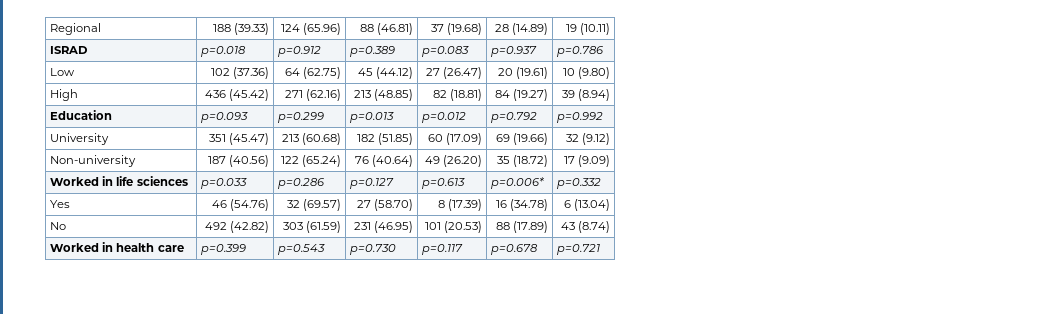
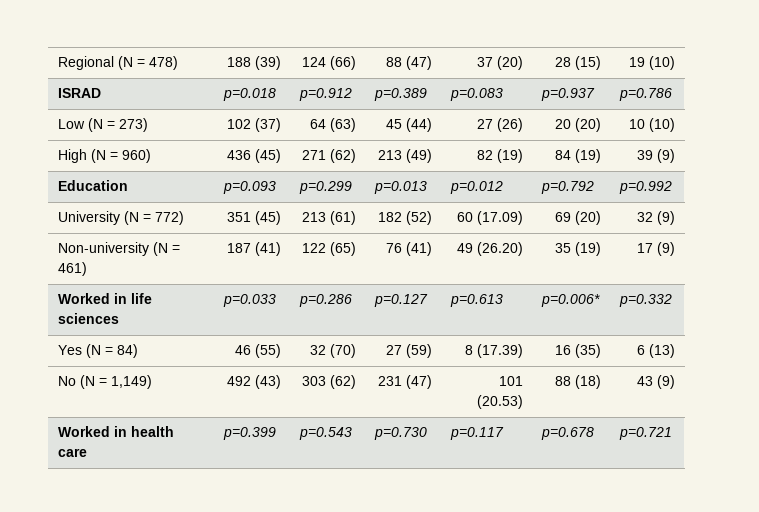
- Regional | 188 (39.33) | 124 (65.96) | 88 (46.81) | 37 (19.68) | 28 (14.89) | 19 (10.11)
+ Regional (N = 478) | 188 (39) | 124 (66) | 88 (47) | 37 (20) | 28 (15) | 19 (10)
- Low | 102 (37.36) | 64 (62.75) | 45 (44.12) | 27 (26.47) | 20 (19.61) | 10 (9.80)
+ Low (N = 273) | 102 (37) | 64 (63) | 45 (44) | 27 (26) | 20 (20) | 10 (10)
- High | 436 (45.42) | 271 (62.16) | 213 (48.85) | 82 (18.81) | 84 (19.27) | 39 (8.94)
+ High (N = 960) | 436 (45) | 271 (62) | 213 (49) | 82 (19) | 84 (19) | 39 (9)
- University | 351 (45.47) | 213 (60.68) | 182 (51.85) | 60 (17.09) | 69 (19.66) | 32 (9.12)
+ University (N = 772) | 351 (45) | 213 (61) | 182 (52) | 60 (17.09) | 69 (20) | 32 (9)
- Non-university | 187 (40.56) | 122 (65.24) | 76 (40.64) | 49 (26.20) | 35 (18.72) | 17 (9.09)
+ Non-university (N = 461) | 187 (41) | 122 (65) | 76 (41) | 49 (26.20) | 35 (19) | 17 (9)
- Yes | 46 (54.76) | 32 (69.57) | 27 (58.70) | 8 (17.39) | 16 (34.78) | 6 (13.04)
+ Yes (N = 84) | 46 (55) | 32 (70) | 27 (59) | 8 (17.39) | 16 (35) | 6 (13)
- No | 492 (42.82) | 303 (61.59) | 231 (46.95) | 101 (20.53) | 88 (17.89) | 43 (8.74)
+ No (N = 1,149) | 492 (43) | 303 (62) | 231 (47) | 101 (20.53) | 88 (18) | 43 (9)

